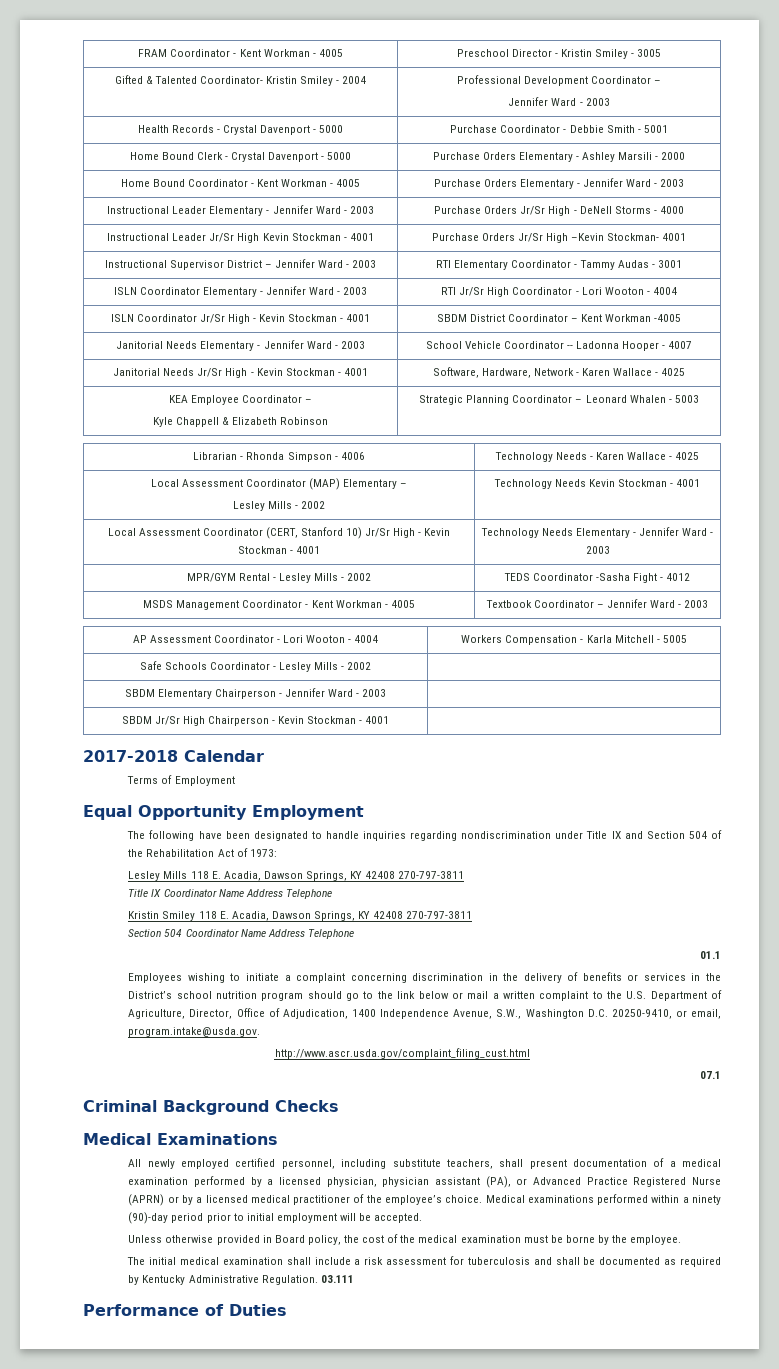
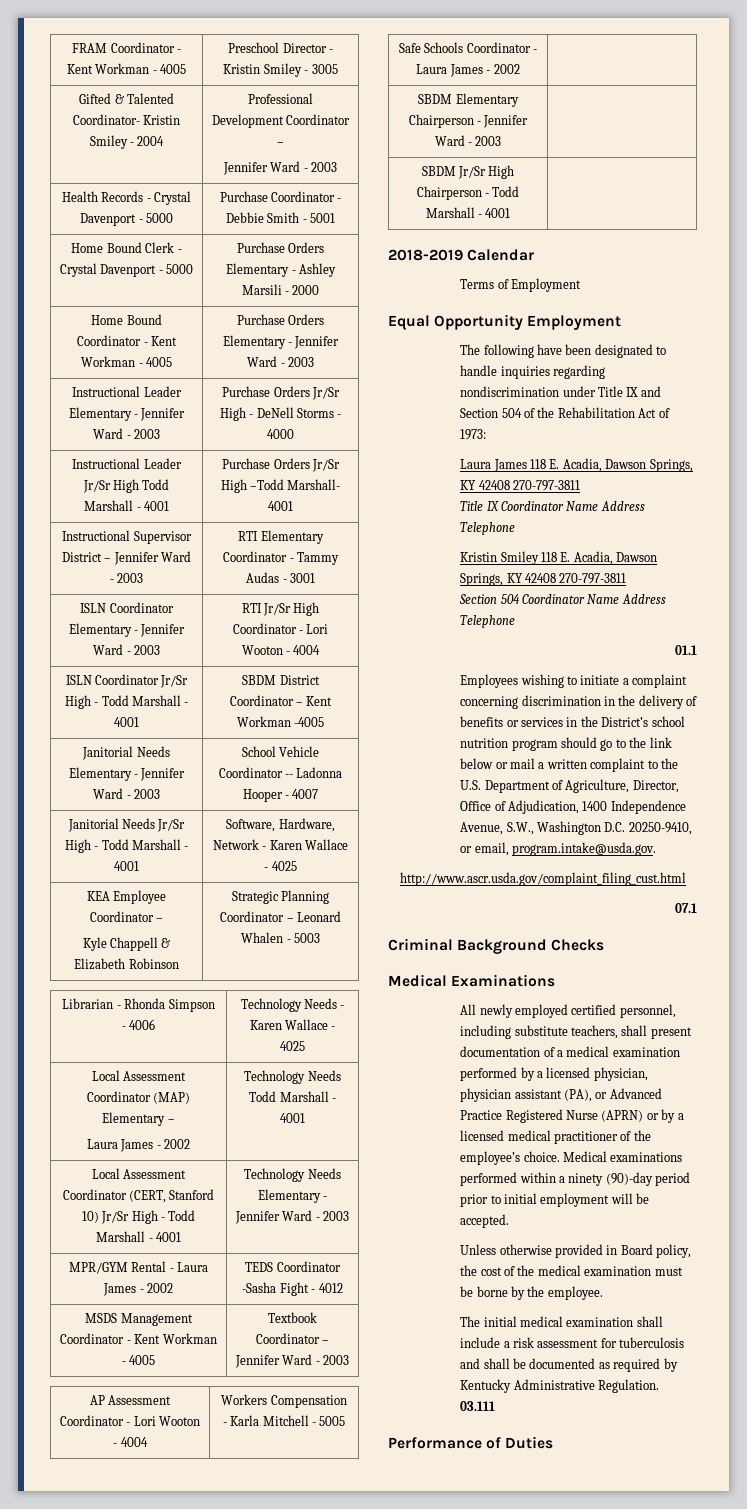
- Instructional Leader Jr/Sr High Kevin Stockman - 4001 | Purchase Orders Jr/Sr High –Kevin Stockman- 4001
+ Instructional Leader Jr/Sr High Todd Marshall - 4001 | Purchase Orders Jr/Sr High –Todd Marshall- 4001
- ISLN Coordinator Jr/Sr High - Kevin Stockman - 4001 | SBDM District Coordinator – Kent Workman -4005
+ ISLN Coordinator Jr/Sr High - Todd Marshall - 4001 | SBDM District Coordinator – Kent Workman -4005
- Janitorial Needs Jr/Sr High - Kevin Stockman - 4001 | Software, Hardware, Network - Karen Wallace - 4025
+ Janitorial Needs Jr/Sr High - Todd Marshall - 4001 | Software, Hardware, Network - Karen Wallace - 4025
  Local Assessment Coordinator (MAP) Elementary –
- Lesley Mills - 2002 | Technology Needs Kevin Stockman - 4001
+ Laura James - 2002 | Technology Needs Todd Marshall - 4001
- Local Assessment Coordinator (CERT, Stanford 10) Jr/Sr High - Kevin Stockman - 4001 | Technology Needs Elementary - Jennifer Ward - 2003
+ Local Assessment Coordinator (CERT, Stanford 10) Jr/Sr High - Todd Marshall - 4001 | Technology Needs Elementary - Jennifer Ward - 2003
- MPR/GYM Rental - Lesley Mills - 2002 | TEDS Coordinator -Sasha Fight - 4012
+ MPR/GYM Rental - Laura James - 2002 | TEDS Coordinator -Sasha Fight - 4012
- Safe Schools Coordinator - Lesley Mills - 2002 |
+ Safe Schools Coordinator - Laura James - 2002 |
- SBDM Jr/Sr High Chairperson - Kevin Stockman - 4001 |
+ SBDM Jr/Sr High Chairperson - Todd Marshall - 4001 |
- 2017-2018 Calendar
+ 2018-2019 Calendar
- Lesley Mills 118 E. Acadia, Dawson Springs, KY 42408 270-797-3811
+ Laura James 118 E. Acadia, Dawson Springs, KY 42408 270-797-3811

